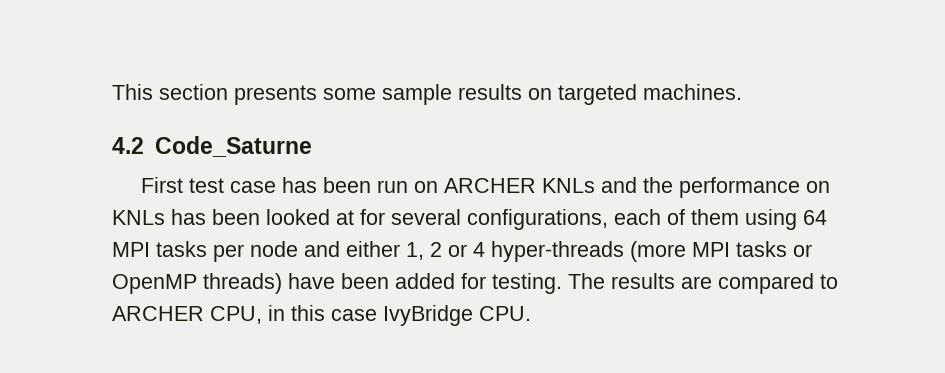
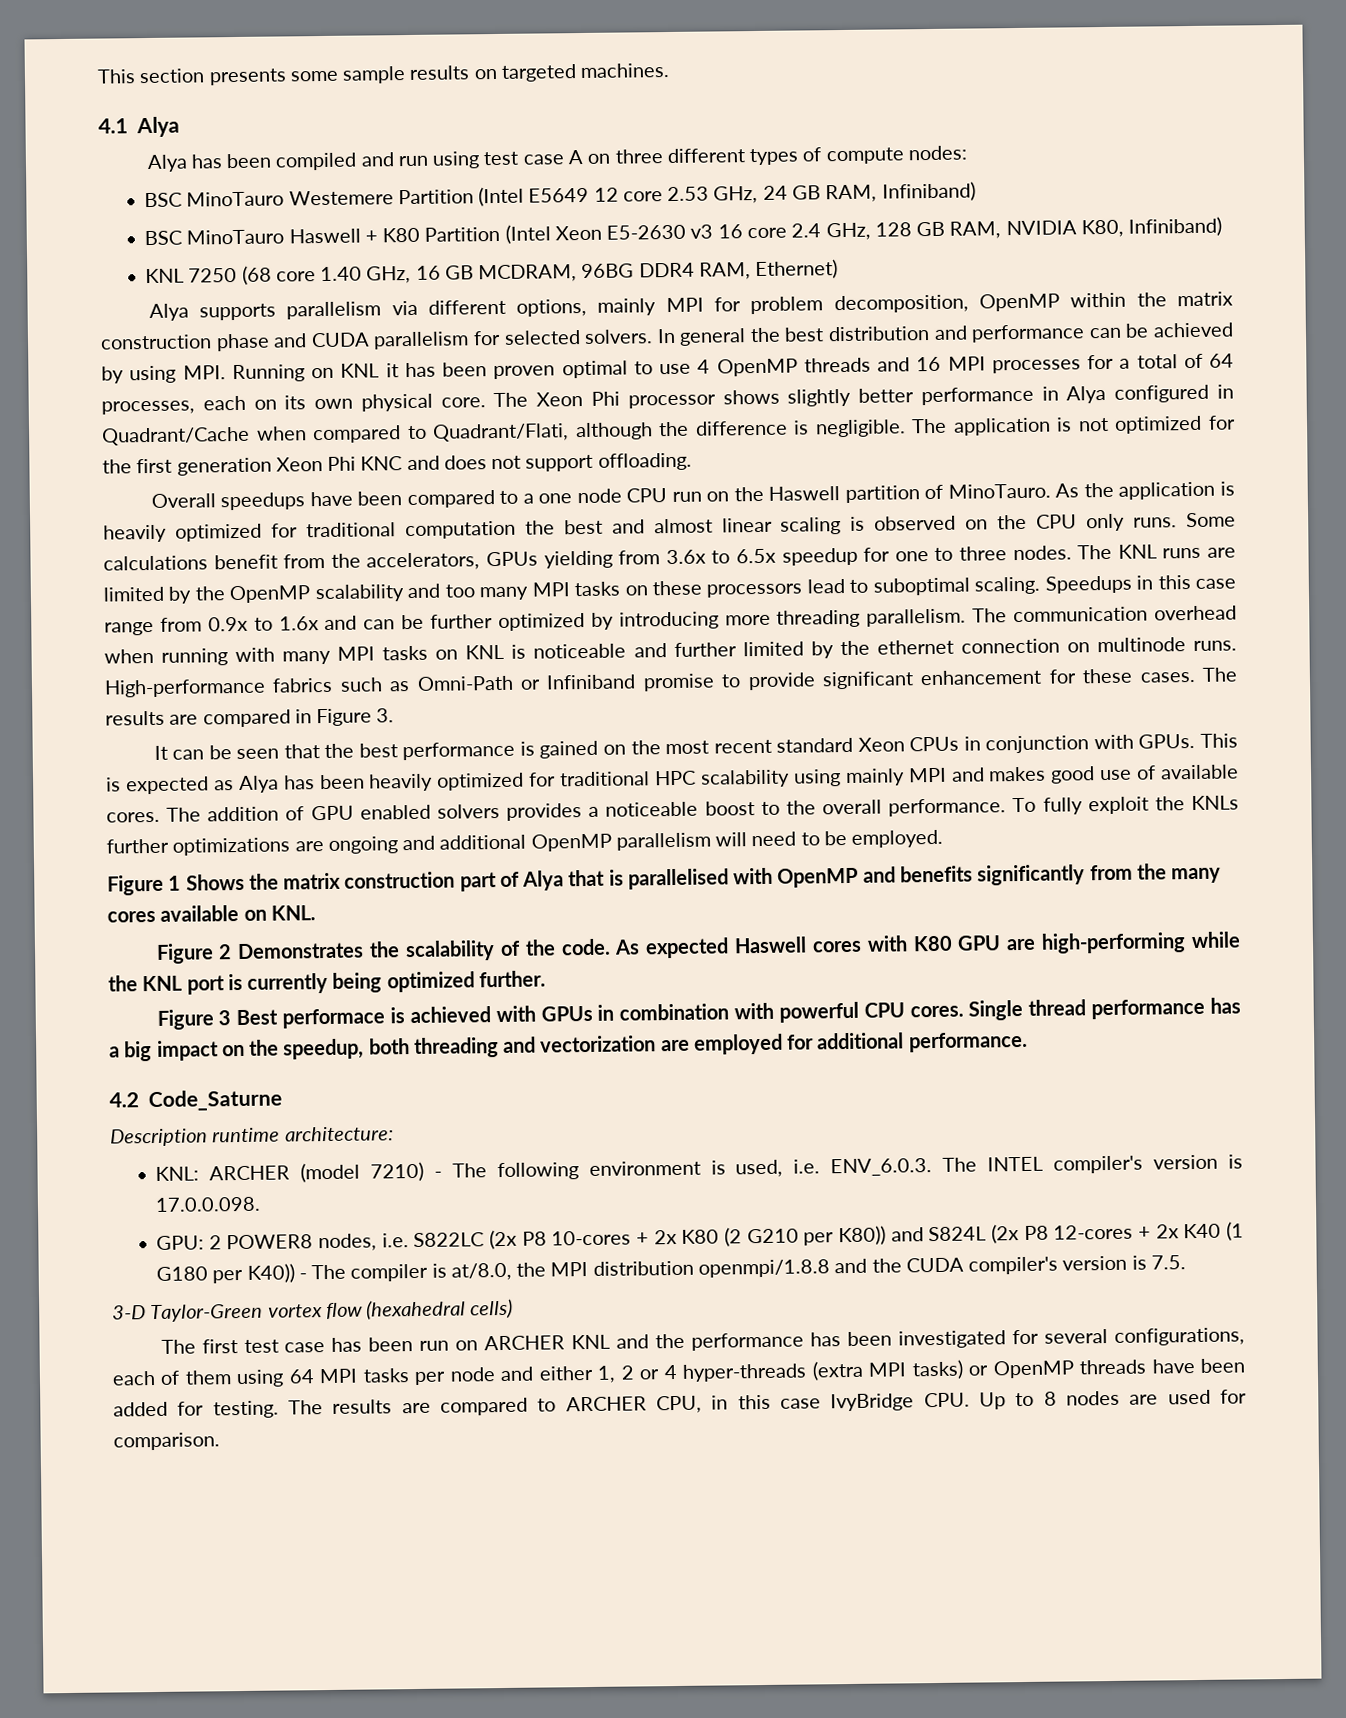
+ 4.1 Alya
+ Alya has been compiled and run using test case A on three different types of compute nodes:
+ BSC MinoTauro Westemere Partition (Intel E5649 12 core 2.53 GHz, 24 GB RAM, Infiniband)
+ BSC MinoTauro Haswell + K80 Partition (Intel Xeon E5-2630 v3 16 core 2.4 GHz, 128 GB RAM, NVIDIA K80, Infiniband)
+ KNL 7250 (68 core 1.40 GHz, 16 GB MCDRAM, 96BG DDR4 RAM, Ethernet)
+ Alya supports parallelism via different options, mainly MPI for problem decomposition, OpenMP within the matrix construction phase and CUDA parallelism for selected solvers. In general the best distribution and performance can be achieved by using MPI. Running on KNL it has been proven optimal to use 4 OpenMP threads and 16 MPI processes for a total of 64 processes, each on its own physical core. The Xeon Phi processor shows slightly better performance in Alya configured in Quadrant/Cache when compared to Quadrant/Flati, although the difference is negligible. The application is not optimized for the first generation Xeon Phi KNC and does not support offloading.
+ Overall speedups have been compared to a one node CPU run on the Haswell partition of MinoTauro. As the application is heavily optimized for traditional computation the best and almost linear scaling is observed on the CPU only runs. Some calculations benefit from the accelerators, GPUs yielding from 3.6x to 6.5x speedup for one to three nodes. The KNL runs are limited by the OpenMP scalability and too many MPI tasks on these processors lead to suboptimal scaling. Speedups in this case range from 0.9x to 1.6x and can be further optimized by introducing more threading parallelism. The communication overhead when running with many MPI tasks on KNL is noticeable and further limited by the ethernet connection on multinode runs. High-performance fabrics such as Omni-Path or Infiniband promise to provide significant enhancement for these cases. The results are compared in Figure 3.
+ It can be seen that the best performance is gained on the most recent standard Xeon CPUs in conjunction with GPUs. This is expected as Alya has been heavily optimized for traditional HPC scalability using mainly MPI and makes good use of available cores. The addition of GPU enabled solvers provides a noticeable boost to the overall performance. To fully exploit the KNLs further optimizations are ongoing and additional OpenMP parallelism will need to be employed.
+ Figure 1 Shows the matrix construction part of Alya that is parallelised with OpenMP and benefits significantly from the many cores available on KNL.
+ Figure 2 Demonstrates the scalability of the code. As expected Haswell cores with K80 GPU are high-performing while the KNL port is currently being optimized further.
+ Figure 3 Best performace is achieved with GPUs in combination with powerful CPU cores. Single thread performance has a big impact on the speedup, both threading and vectorization are employed for additional performance.
  4.2 Code_Saturne
- First test case has been run on ARCHER KNLs and the performance on KNLs has been looked at for several configurations, each of them using 64 MPI tasks per node and either 1, 2 or 4 hyper-threads (more MPI tasks or OpenMP threads) have been added for testing.
+ Description runtime architecture:
+ KNL: ARCHER (model 7210) - The following environment is used, i.e. ENV_6.0.3. The INTEL compiler's version is 17.0.0.098.
+ GPU: 2 POWER8 nodes, i.e. S822LC (2x P8 10-cores + 2x K80 (2 G210 per K80)) and S824L (2x P8 12-cores + 2x K40 (1 G180 per K40)) - The compiler is at/8.0, the MPI distribution openmpi/1.8.8 and the CUDA compiler's version is 7.5.
+ 3-D Taylor-Green vortex flow (hexahedral cells)
+ The first test case has been run on ARCHER KNL and the performance has been investigated for several configurations, each of them using 64 MPI tasks per node and either 1, 2 or 4 hyper-threads (extra MPI tasks) or OpenMP threads have been added for testing.
- The results are compared to ARCHER CPU, in this case IvyBridge CPU.
+ The results are compared to ARCHER CPU, in this case IvyBridge CPU. Up to 8 nodes are used for comparison.

